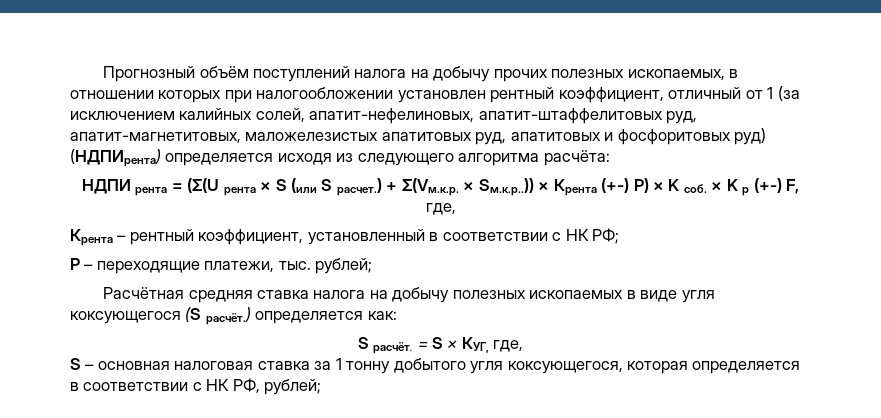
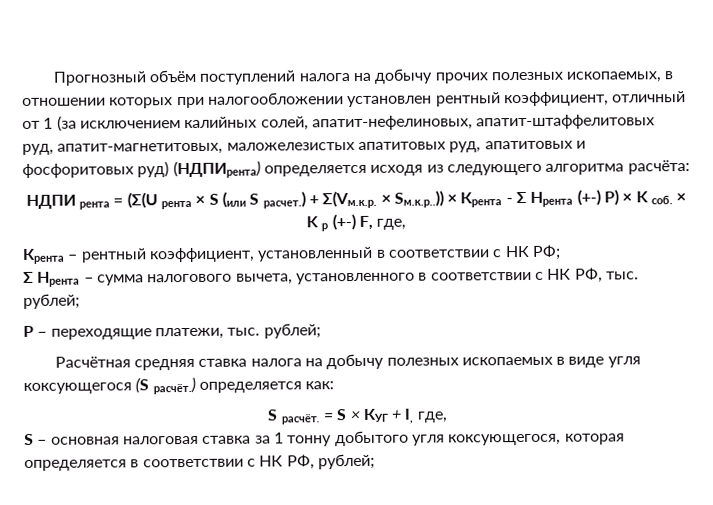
- × Крента (+-) P) × K соб.
+ × Крента - Ʃ Hрента (+-) P) × K соб.
+ Ʃ Hрента – сумма налогового вычета, установленного в соответствии с НК РФ, тыс. рублей;
- = S × КУГ, где,
+ = S × КУГ + I, где,

